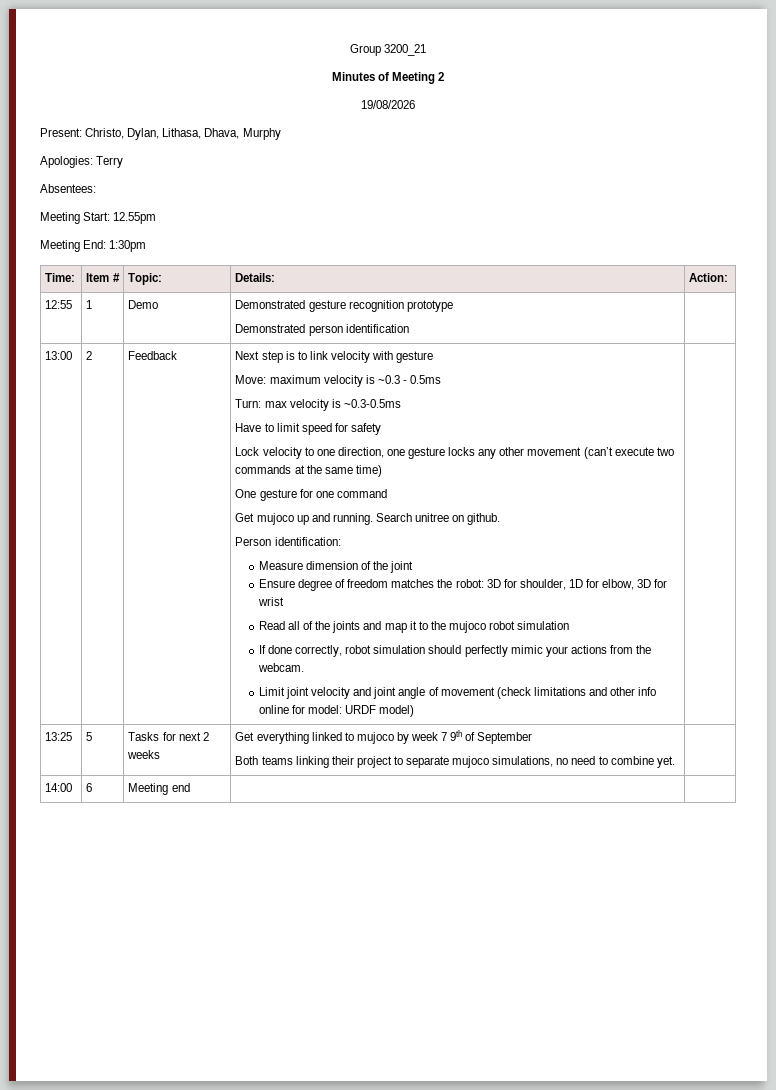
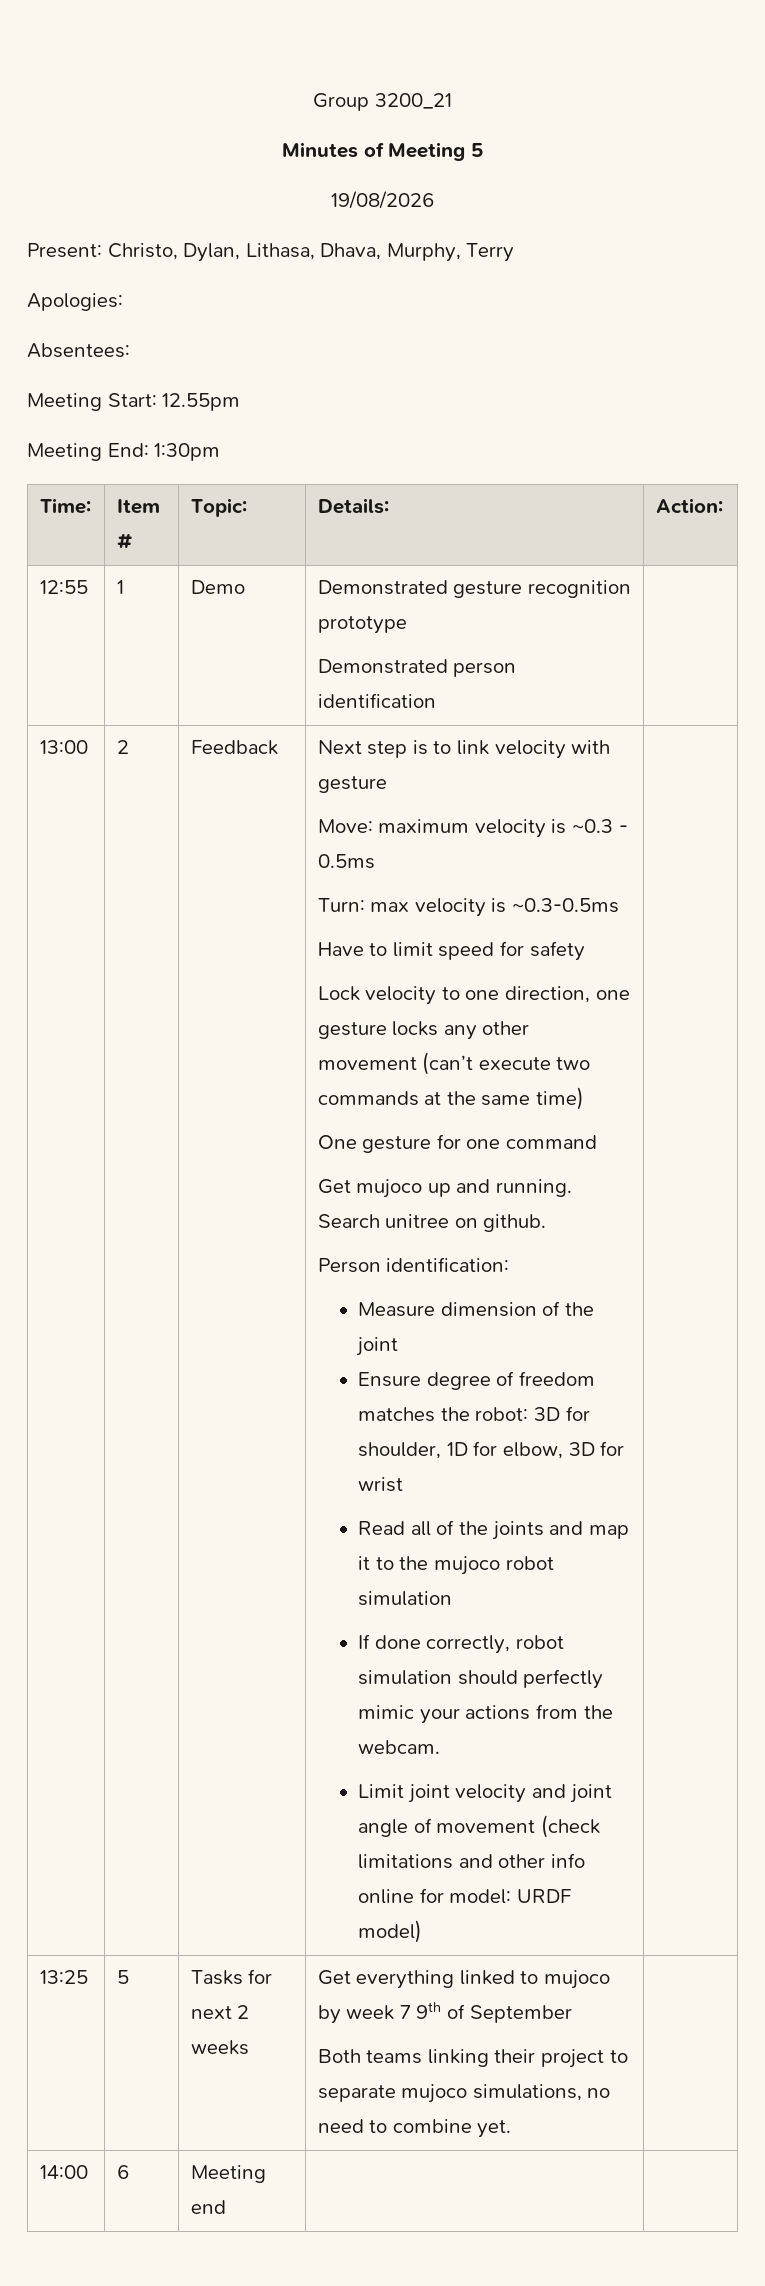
- Minutes of Meeting 2
+ Minutes of Meeting 5
- Present: Christo, Dylan, Lithasa, Dhava, Murphy
+ Present: Christo, Dylan, Lithasa, Dhava, Murphy, Terry
- Apologies: Terry
+ Apologies:

